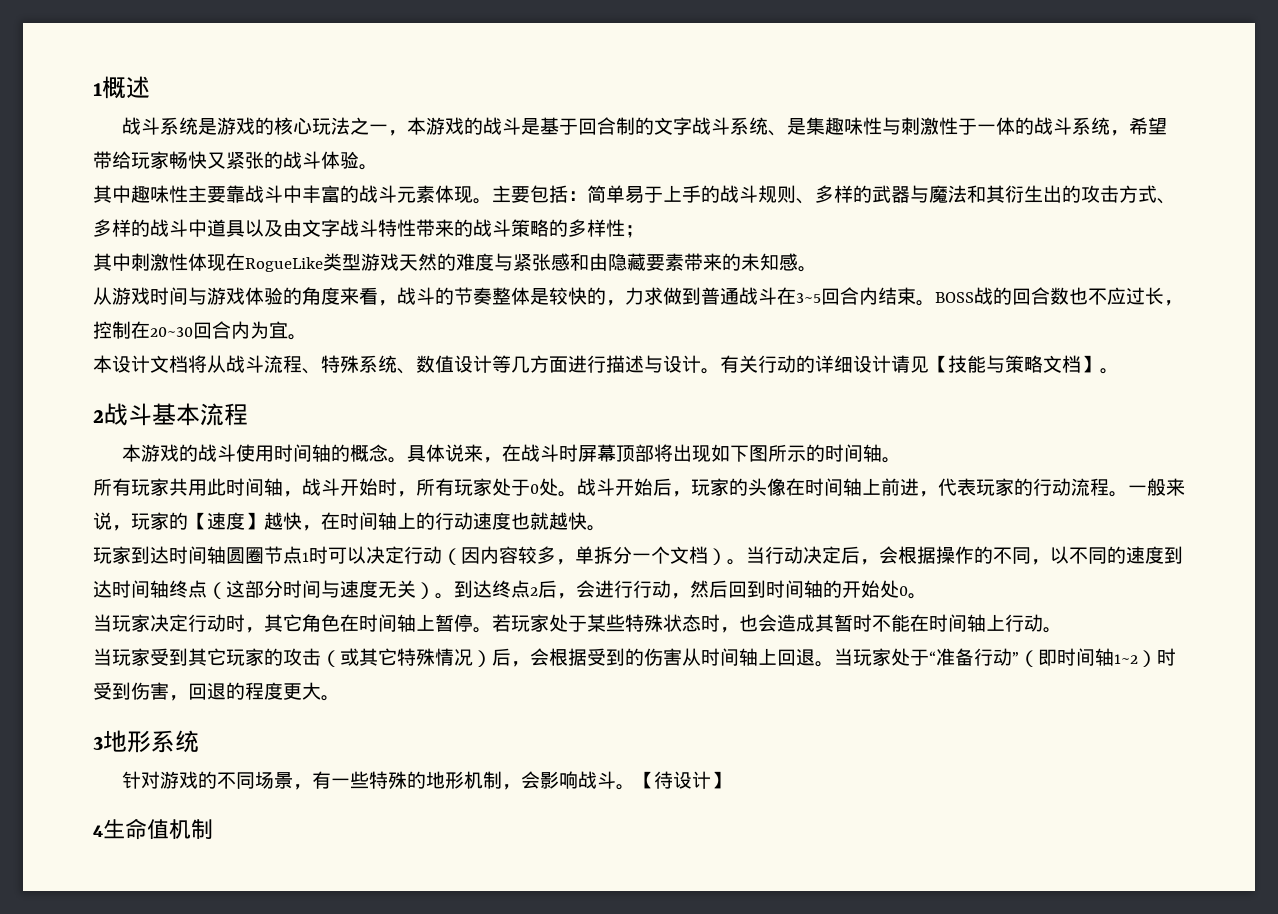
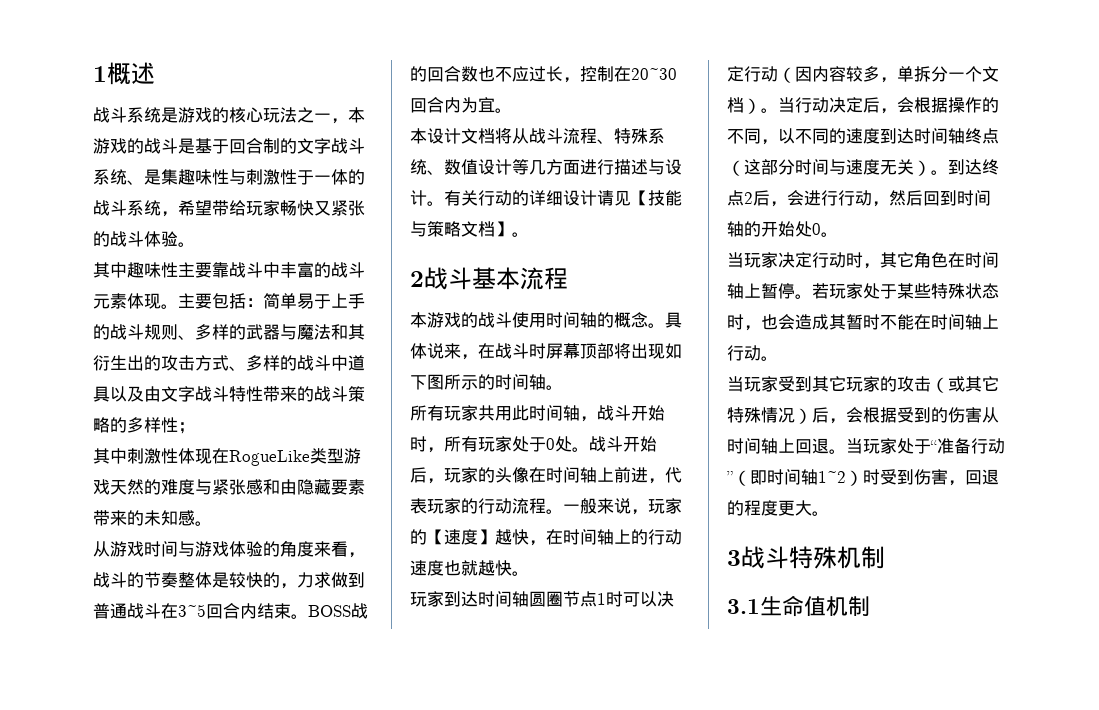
- 3地形系统
- 针对游戏的不同场景，有一些特殊的地形机制，会影响战斗。【待设计】
- 4生命值机制
+ 3战斗特殊机制
+ 3.1生命值机制

